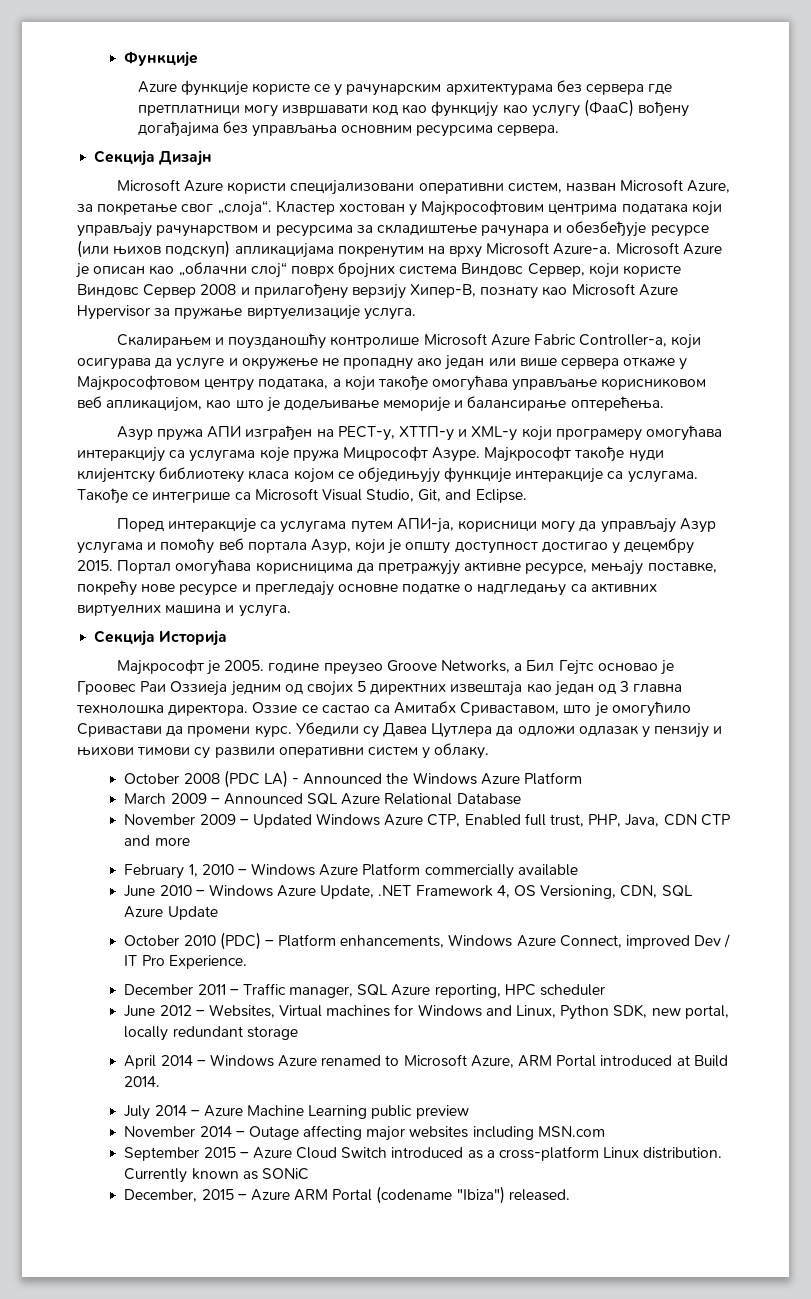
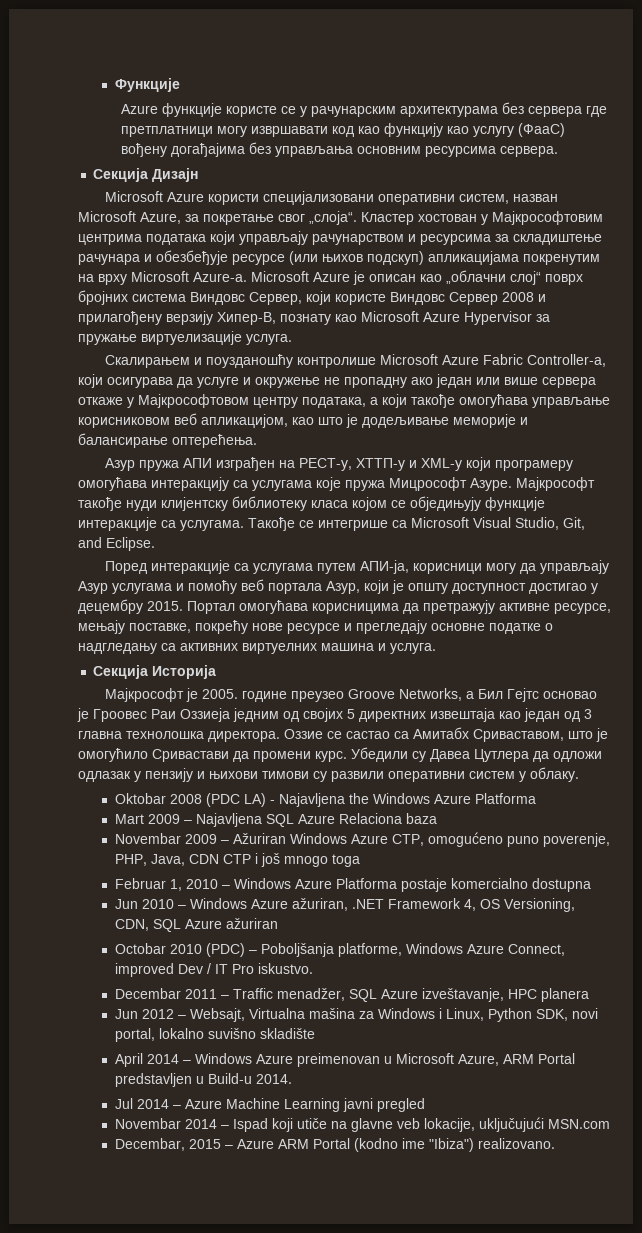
- October 2008 (PDC LA) - Announced the Windows Azure Platform
- March 2009 – Announced SQL Azure Relational Database
- November 2009 – Updated Windows Azure CTP, Enabled full trust, PHP, Java, CDN CTP and more
- February 1, 2010 – Windows Azure Platform commercially available
- June 2010 – Windows Azure Update, .NET Framework 4, OS Versioning, CDN, SQL Azure Update
- October 2010 (PDC) – Platform enhancements, Windows Azure Connect, improved Dev / IT Pro Experience.
- December 2011 – Traffic manager, SQL Azure reporting, HPC scheduler
- June 2012 – Websites, Virtual machines for Windows and Linux, Python SDK, new portal, locally redundant storage
+ Oktobar 2008 (PDC LA) - Najavljena the Windows Azure Platforma
+ Mart 2009 – Najavljena SQL Azure Relaciona baza
+ Novembar 2009 – Ažuriran Windows Azure CTP, omogućeno puno poverenje, PHP, Java, CDN CTP i još mnogo toga
+ Februar 1, 2010 – Windows Azure Platforma postaje komercialno dostupna
+ Jun 2010 – Windows Azure ažuriran, .NET Framework 4, OS Versioning, CDN, SQL Azure ažuriran
+ Octobar 2010 (PDC) – Poboljšanja platforme, Windows Azure Connect, improved Dev / IT Pro iskustvo.
+ Decembar 2011 – Traffic menadžer, SQL Azure izveštavanje, HPC planera
+ Jun 2012 – Websajt, Virtualna mašina za Windows i Linux, Python SDK, novi portal, lokalno suvišno skladište
- April 2014 – Windows Azure renamed to Microsoft Azure, ARM Portal introduced at Build 2014.
+ April 2014 – Windows Azure preimenovan u Microsoft Azure, ARM Portal predstavljen u Build-u 2014.
- July 2014 – Azure Machine Learning public preview
- November 2014 – Outage affecting major websites including MSN.com
- September 2015 – Azure Cloud Switch introduced as a cross-platform Linux distribution. Currently known as SONiC
- December, 2015 – Azure ARM Portal (codename "Ibiza") released.
+ Jul 2014 – Azure Machine Learning javni pregled
+ Novembar 2014 – Ispad koji utiče na glavne veb lokacije, uključujući MSN.com
+ Decembar, 2015 – Azure ARM Portal (kodno ime "Ibiza") realizovano.

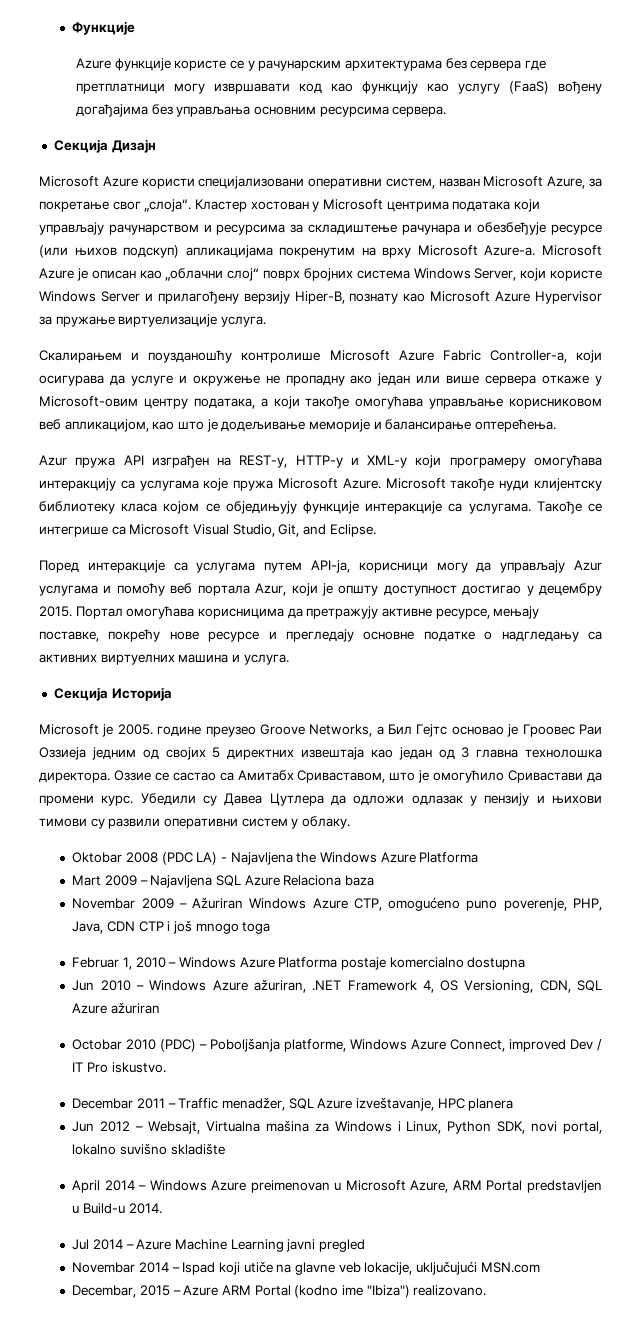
- Аzure функције користе се у рачунарским архитектурама без сервера где претплатници могу извршавати код као функцију као услугу (ФааС) вођену догађајима без управљања основним ресурсима сервера.
+ Аzure функције користе се у рачунарским архитектурама без сервера где претплатници могу извршавати код као функцију као услугу (FaaS) вођену догађајима без управљања основним ресурсима сервера.
- Кластер хостован у Мајкрософтовим центрима података који управљају рачунарством и ресурсима за складиштење рачунара и обезбеђује ресурсе (или њихов подскуп) апликацијама покренутим на врху Microsoft Azure-а.
+ Кластер хостован у Мicrosoft центрима података који управљају рачунарством и ресурсима за складиштење рачунара и обезбеђује ресурсе (или њихов подскуп) апликацијама покренутим на врху Microsoft Azure-а.
- Microsoft Azure је описан као „облачни слој“ поврх бројних система Виндовс Сервер, који користе Виндовс Сервер 2008 и прилагођену верзију Хипер-В, познату као Microsoft Azure Hypervisor за пружање виртуелизације услуга.
+ Microsoft Azure је описан као „облачни слој“ поврх бројних система Windows Server, који користе Windows Server и прилагођену верзију Hiper-В, познату као Microsoft Azure Hypervisor за пружање виртуелизације услуга.
- Скалирањем и поузданошћу контролише Microsoft Azure Fabric Controller-a, који осигурава да услуге и окружење не пропадну ако један или више сервера откаже у Мајкрософтовом центру података, а који такође омогућава управљање корисниковом веб апликацијом, као што је додељивање меморије и балансирање оптерећења.
+ Скалирањем и поузданошћу контролише Microsoft Azure Fabric Controller-a, који осигурава да услуге и окружење не пропадну ако један или више сервера откаже у Microsoft-овим центру података, а који такође омогућава управљање корисниковом веб апликацијом, као што је додељивање меморије и балансирање оптерећења.
- Азур пружа АПИ изграђен на РЕСТ-у, ХТТП-у и XML-у који програмеру омогућава интеракцију са услугама које пружа Мицрософт Азуре. Мајкрософт такође нуди клијентску библиотеку класа којом се обједињују функције интеракције са услугама.
+ Аzur пружа API изграђен на REST-у, HTTP-у и XML-у који програмеру омогућава интеракцију са услугама које пружа Microsoft Azure. Microsoft такође нуди клијентску библиотеку класа којом се обједињују функције интеракције са услугама.
- Поред интеракције са услугама путем АПИ-ја, корисници могу да управљају Азур услугама и помоћу веб портала Азур, који је општу доступност достигао у децембру 2015.
+ Поред интеракције са услугама путем API-ја, корисници могу да управљају Аzur услугама и помоћу веб портала Аzur, који је општу доступност достигао у децембру 2015.
- Мајкрософт је 2005. године преузео Groove Networks, а Бил Гејтс основао је Гроовес Раи Оззиеја једним од својих 5 директних извештаја као један од 3 главна технолошка директора.
+ Microsoft је 2005. године преузео Groove Networks, а Бил Гејтс основао је Гроовес Раи Оззиеја једним од својих 5 директних извештаја као један од 3 главна технолошка директора.

